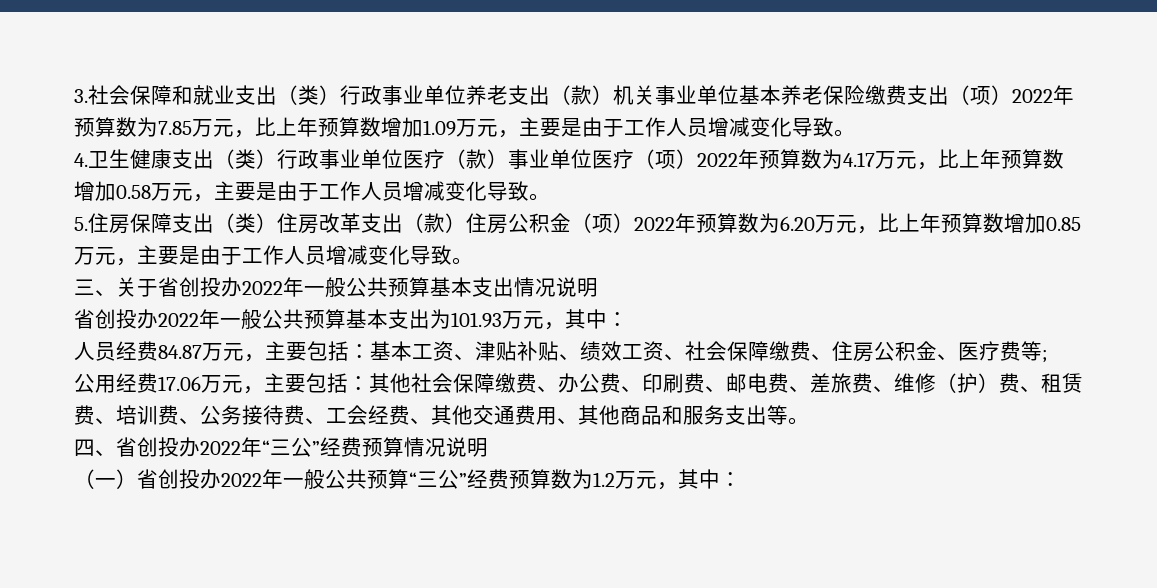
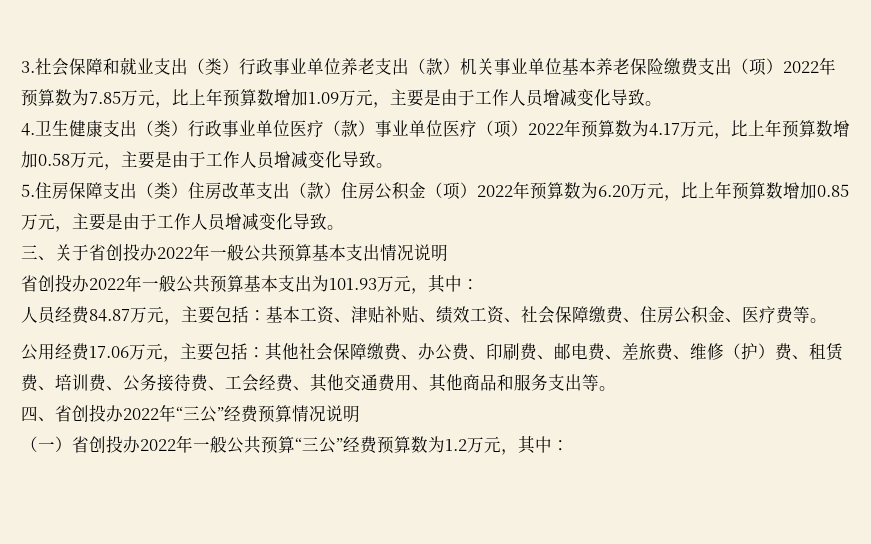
- 人员经费84.87万元，主要包括：基本工资、津贴补贴、绩效工资、社会保障缴费、住房公积金、医疗费等;
+ 人员经费84.87万元，主要包括：基本工资、津贴补贴、绩效工资、社会保障缴费、住房公积金、医疗费等。

